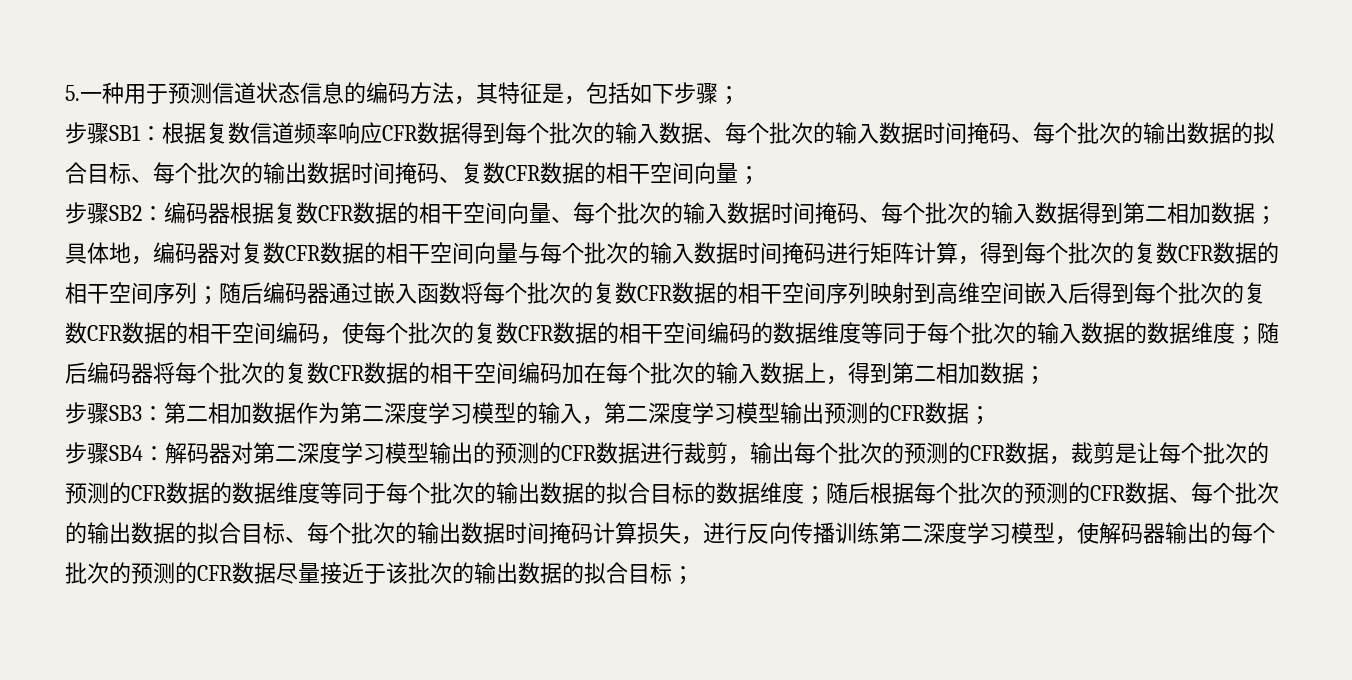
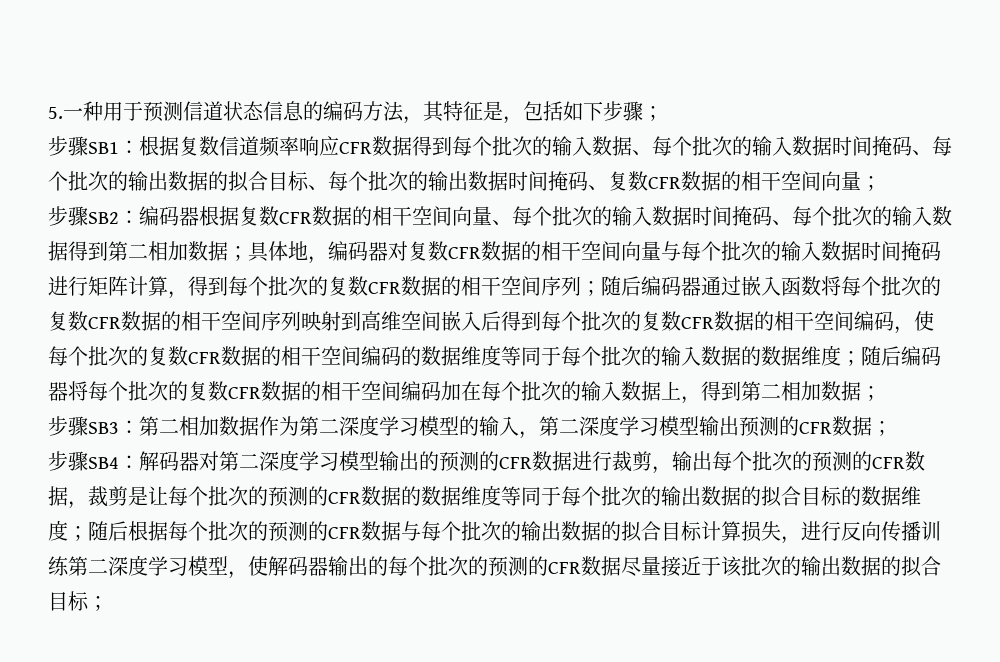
- 随后根据每个批次的预测的CFR数据、每个批次的输出数据的拟合目标、每个批次的输出数据时间掩码计算损失，进行反向传播训练第二深度学习模型，使解码器输出的每个批次的预测的CFR数据尽量接近于该批次的输出数据的拟合目标；
+ 随后根据每个批次的预测的CFR数据与每个批次的输出数据的拟合目标计算损失，进行反向传播训练第二深度学习模型，使解码器输出的每个批次的预测的CFR数据尽量接近于该批次的输出数据的拟合目标；

